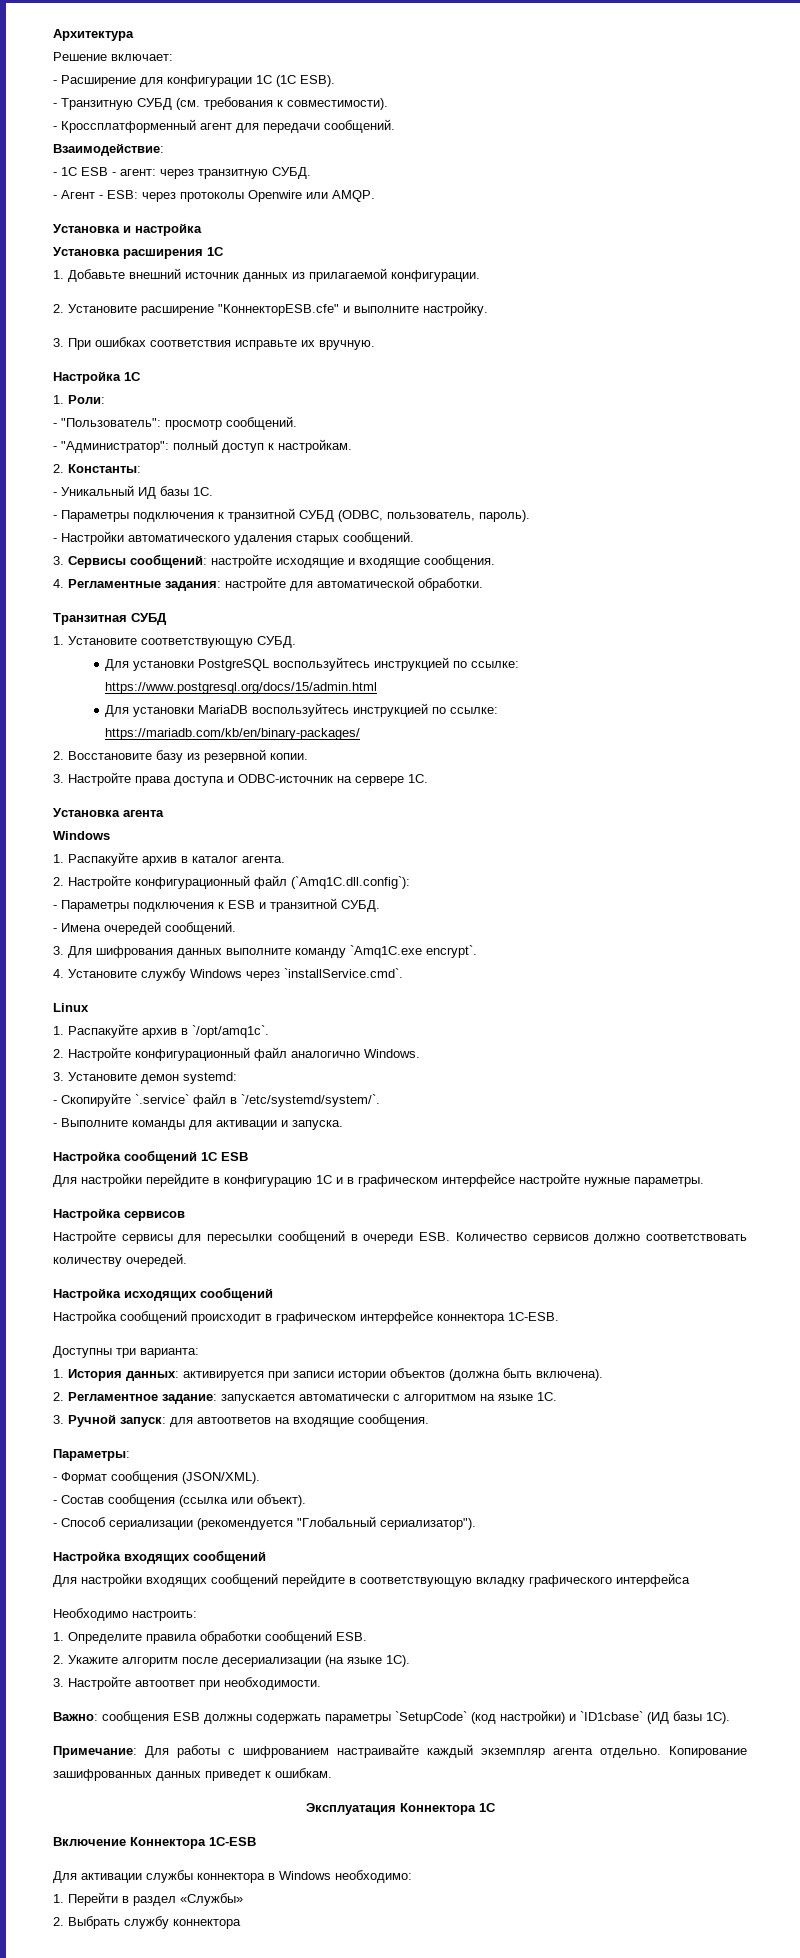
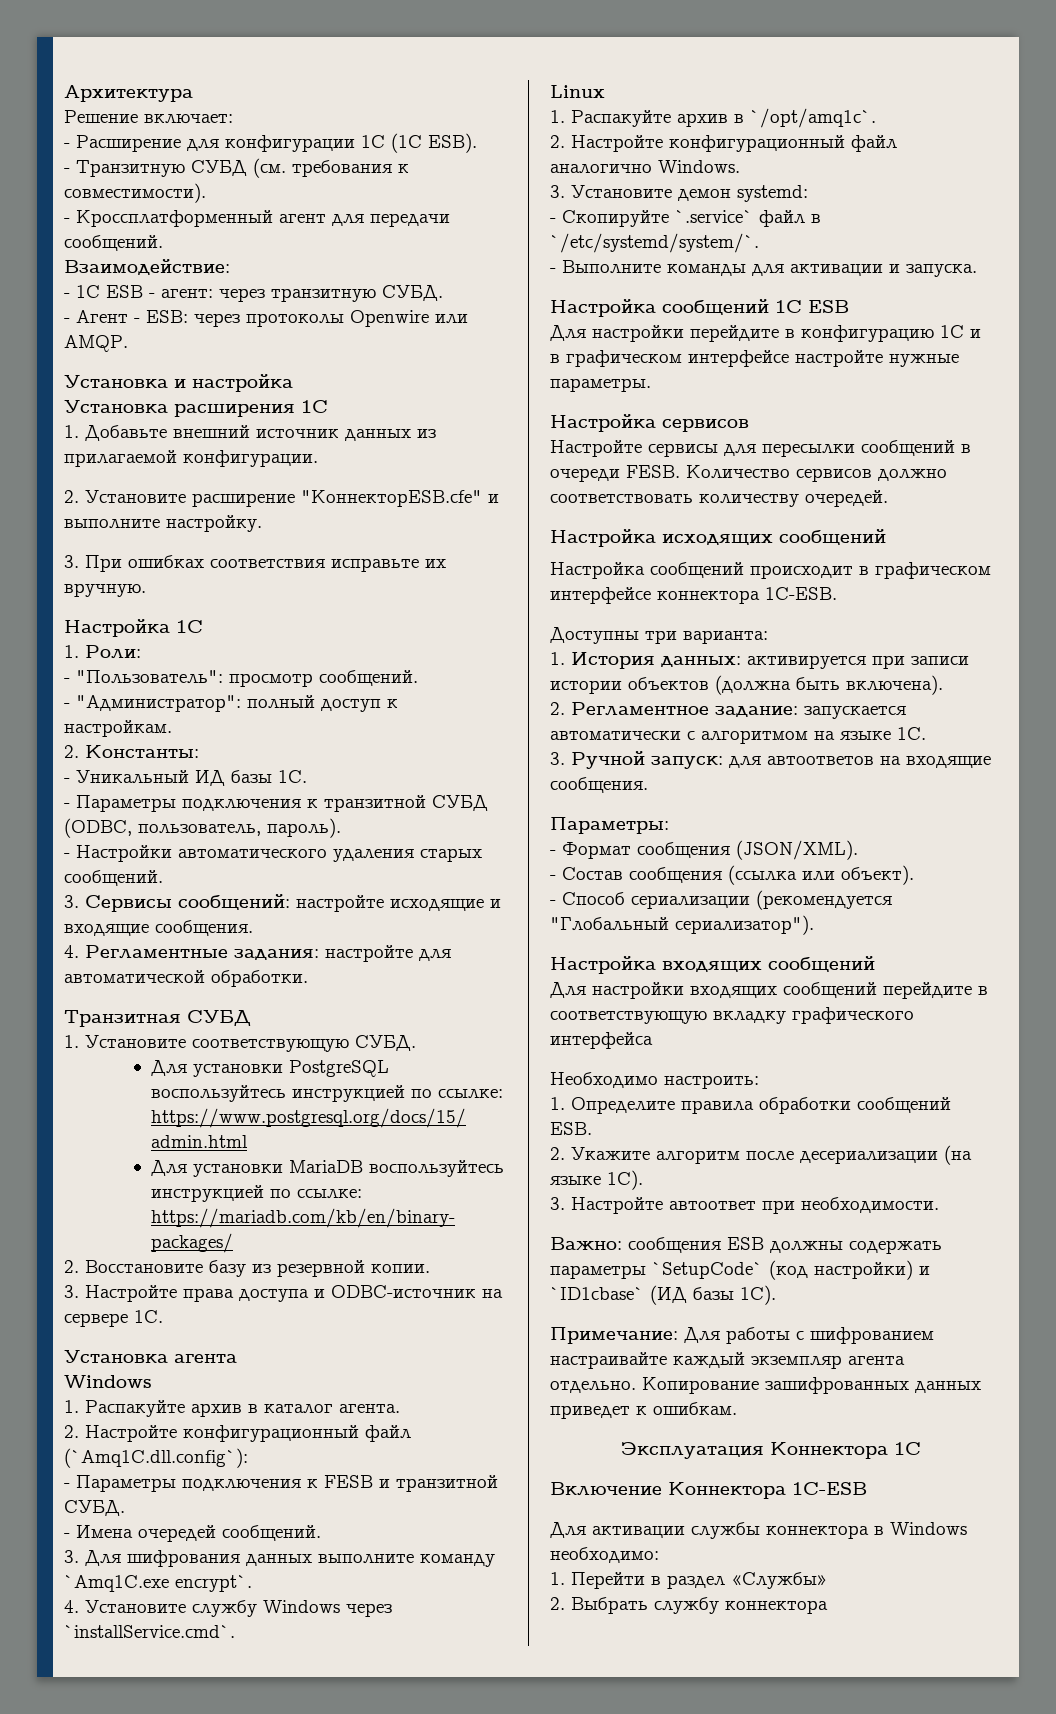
- - Параметры подключения к ESB и транзитной СУБД.
+ - Параметры подключения к FESB и транзитной СУБД.
- Настройте сервисы для пересылки сообщений в очереди ESB. Количество сервисов должно соответствовать количеству очередей.
+ Настройте сервисы для пересылки сообщений в очереди FESB. Количество сервисов должно соответствовать количеству очередей.

